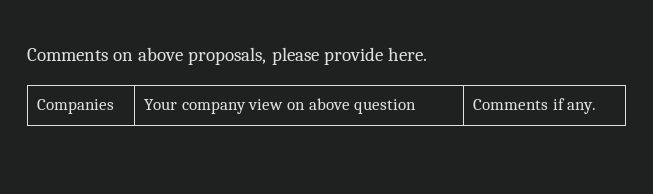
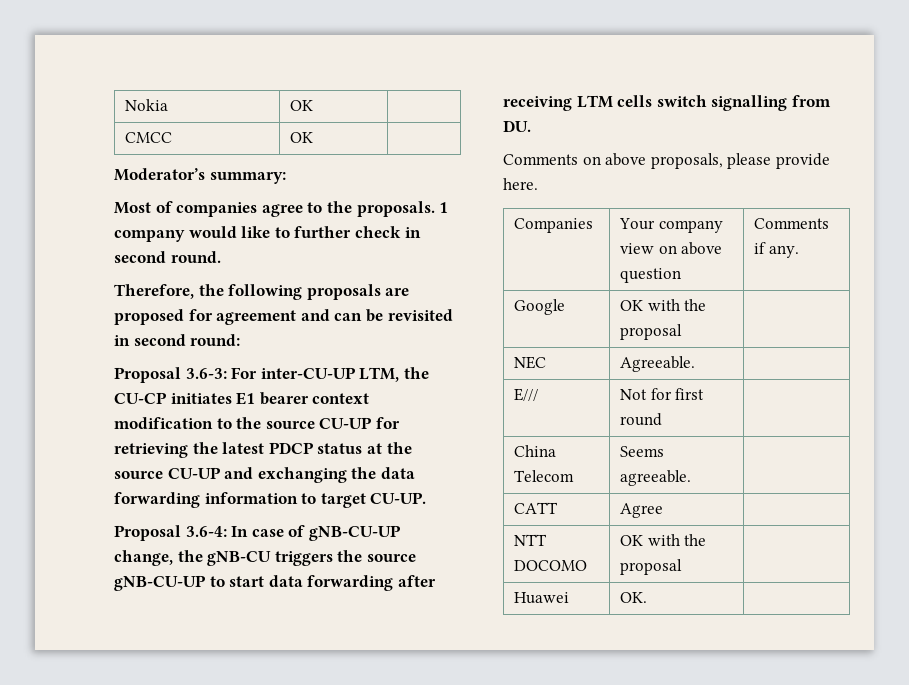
+ Nokia | OK |
+ CMCC | OK |
+ Moderator’s summary:
+ Most of companies agree to the proposals. 1 company would like to further check in second round.
+ Therefore, the following proposals are proposed for agreement and can be revisited in second round:
+ Proposal 3.6-3: For inter-CU-UP LTM, the CU-CP initiates E1 bearer context modification to the source CU-UP for retrieving the latest PDCP status at the source CU-UP and exchanging the data forwarding information to target CU-UP.
+ Proposal 3.6-4: In case of gNB-CU-UP change, the gNB-CU triggers the source gNB-CU-UP to start data forwarding after receiving LTM cells switch signalling from DU.
+ Google | OK with the proposal |
+ NEC | Agreeable. |
+ E/// | Not for first round |
+ China Telecom | Seems agreeable. |
+ CATT | Agree |
+ NTT DOCOMO | OK with the proposal |
+ Huawei | OK. |

